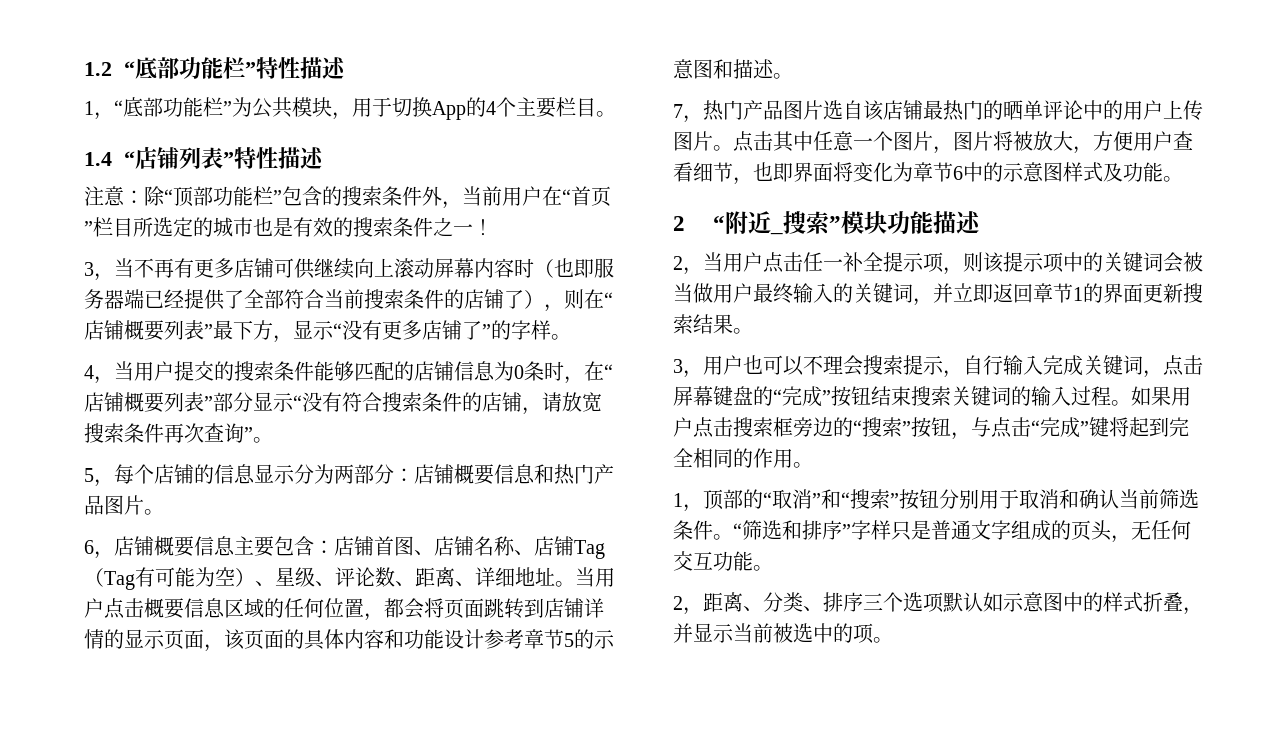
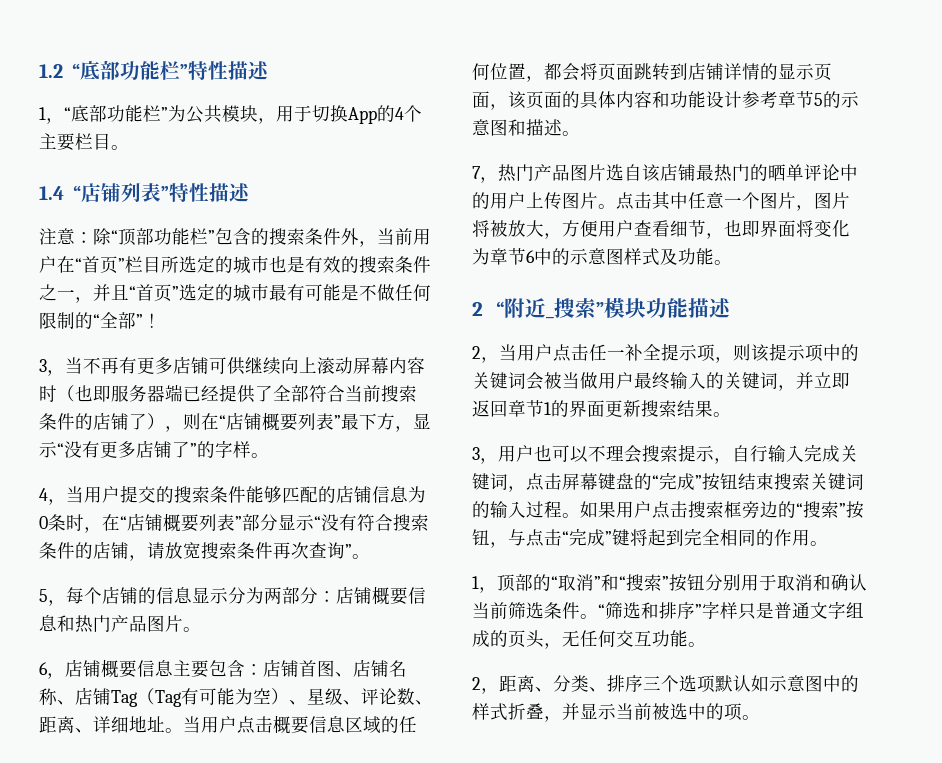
- 注意：除“顶部功能栏”包含的搜索条件外，当前用户在“首页”栏目所选定的城市也是有效的搜索条件之一！
+ 注意：除“顶部功能栏”包含的搜索条件外，当前用户在“首页”栏目所选定的城市也是有效的搜索条件之一，并且“首页”选定的城市最有可能是不做任何限制的“全部”！

